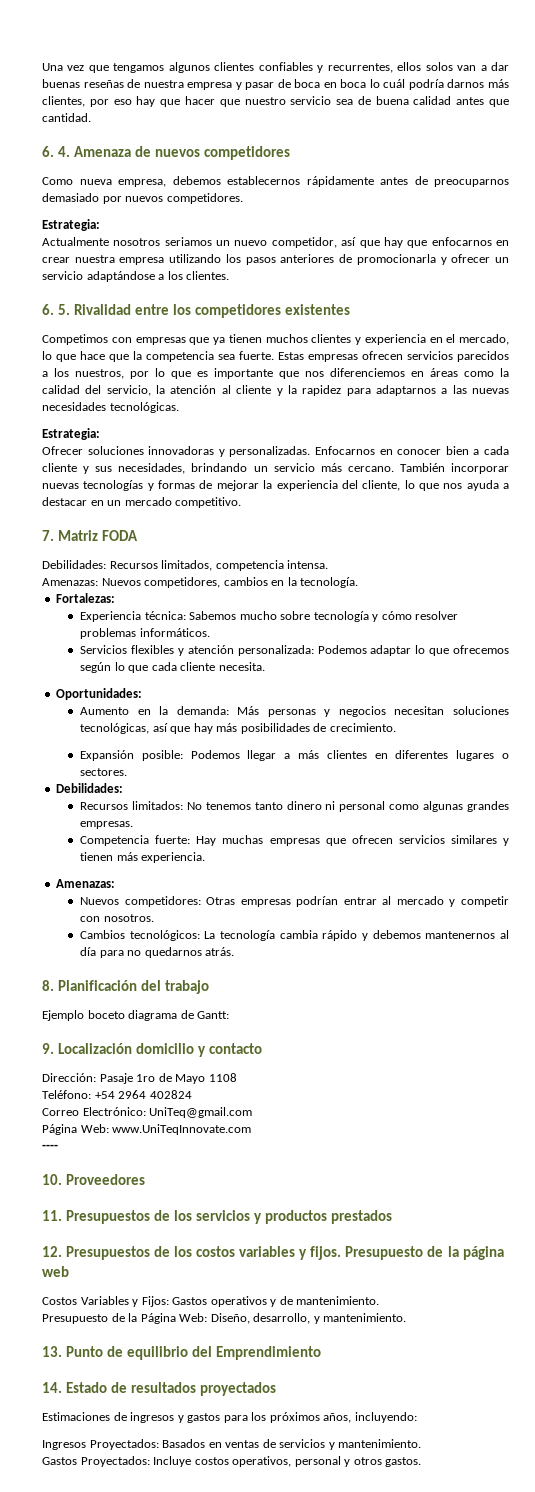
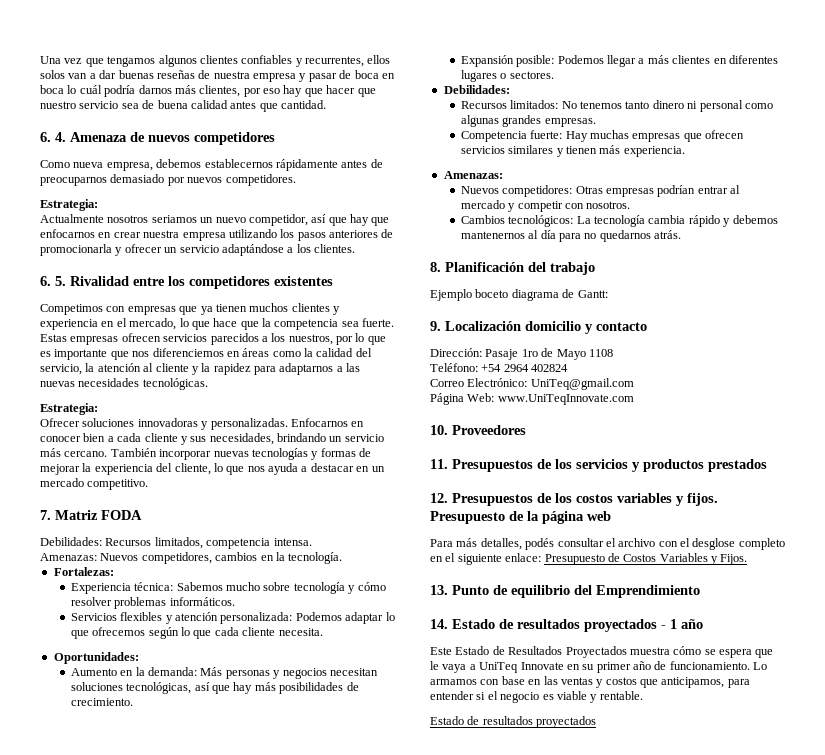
- ----
- Costos Variables y Fijos: Gastos operativos y de mantenimiento.
- Presupuesto de la Página Web: Diseño, desarrollo, y mantenimiento.
+ Para más detalles, podés consultar el archivo con el desglose completo en el siguiente enlace: Presupuesto de Costos Variables y Fijos.
- 14. Estado de resultados proyectados
- Estimaciones de ingresos y gastos para los próximos años, incluyendo:
- Ingresos Proyectados: Basados en ventas de servicios y mantenimiento.
- Gastos Proyectados: Incluye costos operativos, personal y otros gastos.
+ 14. Estado de resultados proyectados - 1 año
+ Este Estado de Resultados Proyectados muestra cómo se espera que le vaya a UniTeq Innovate en su primer año de funcionamiento. Lo armamos con base en las ventas y costos que anticipamos, para entender si el negocio es viable y rentable.
+ Estado de resultados proyectados

